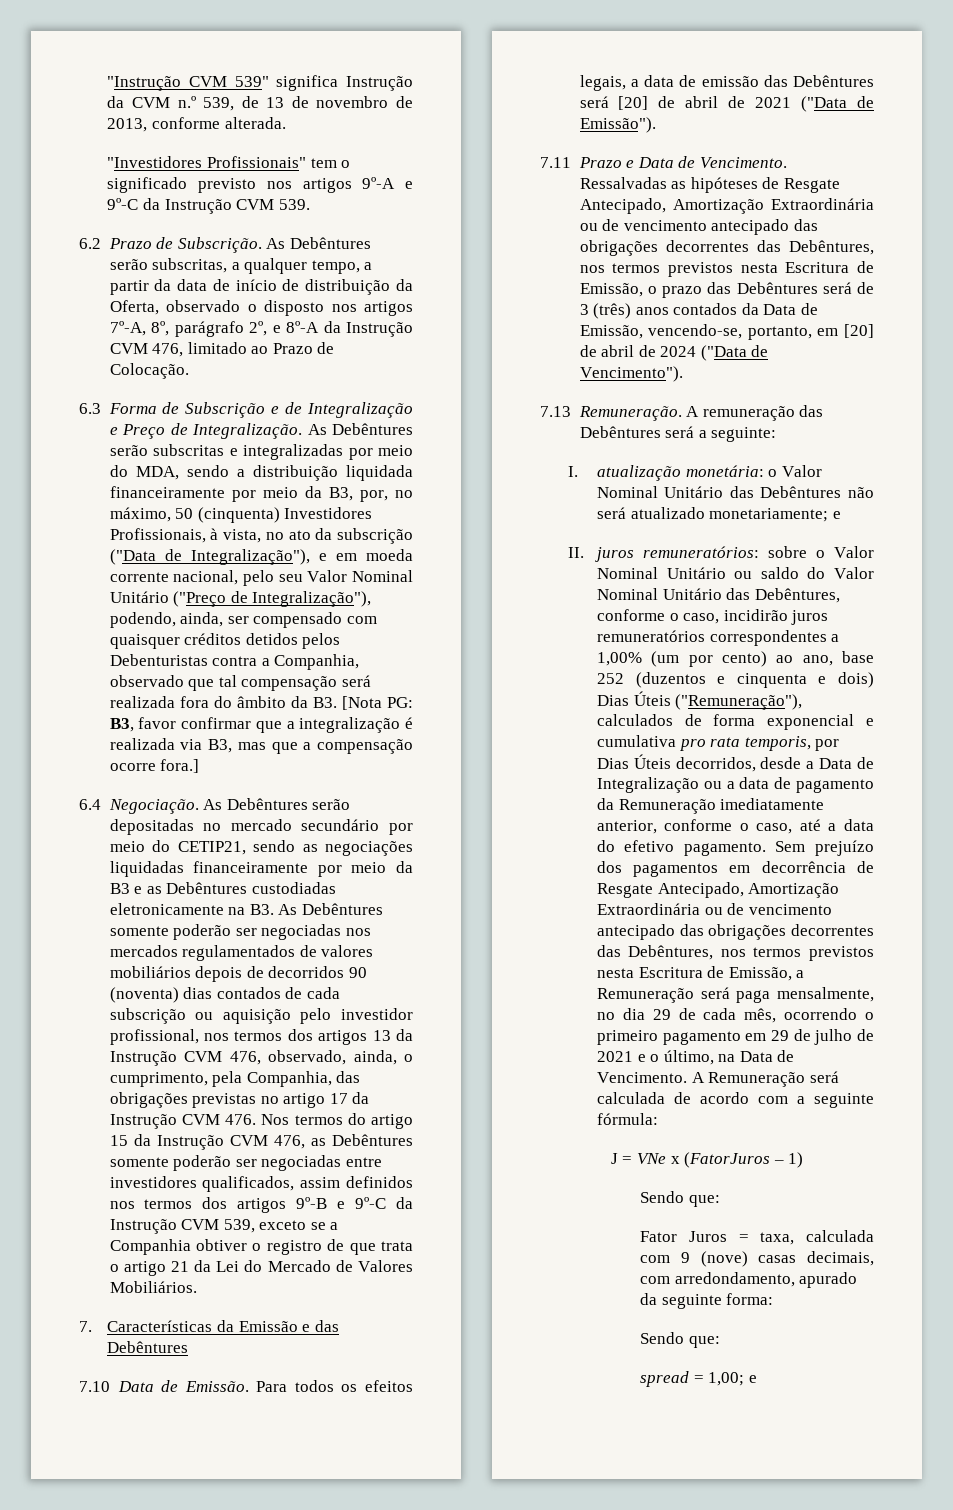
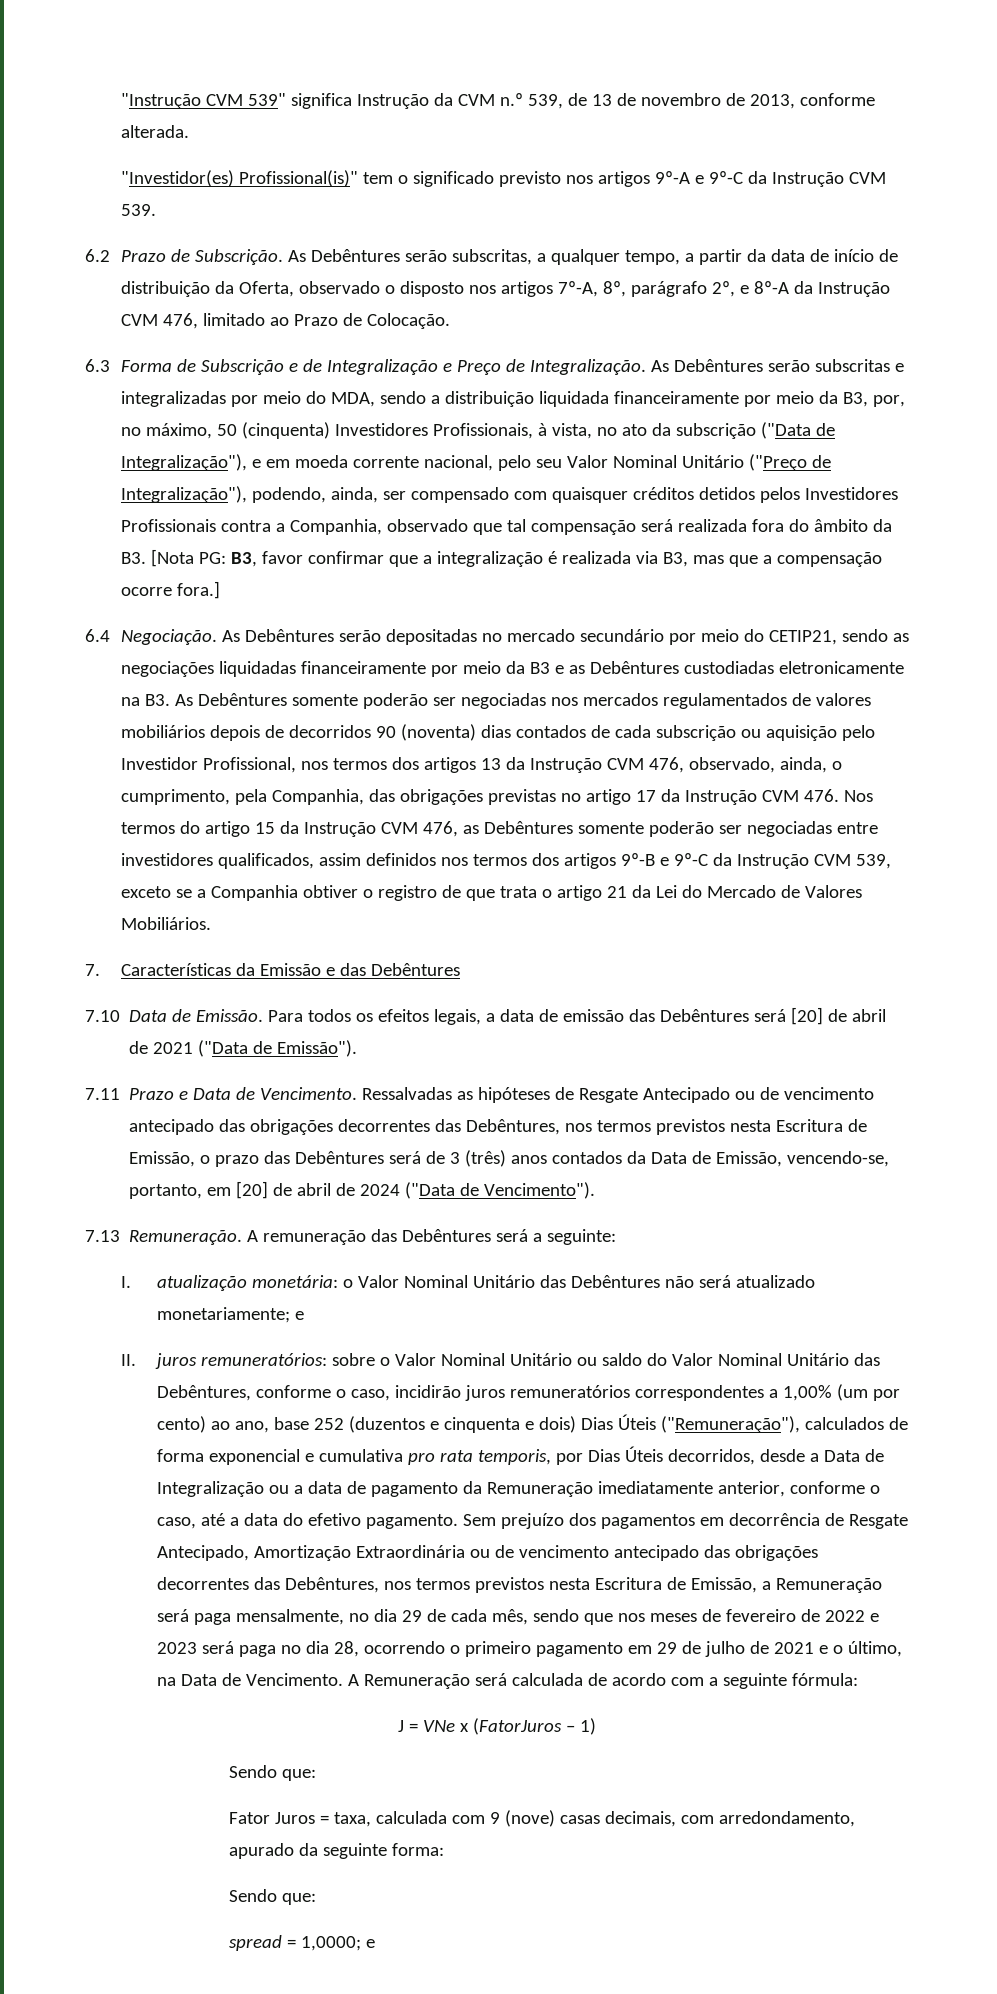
- "Investidores Profissionais" tem o significado previsto nos artigos 9º-A e 9º-C da Instrução CVM 539.
+ "Investidor(es) Profissional(is)" tem o significado previsto nos artigos 9º-A e 9º-C da Instrução CVM 539.
- As Debêntures serão subscritas e integralizadas por meio do MDA, sendo a distribuição liquidada financeiramente por meio da B3, por, no máximo, 50 (cinquenta) Investidores Profissionais, à vista, no ato da subscrição ("Data de Integralização"), e em moeda corrente nacional, pelo seu Valor Nominal Unitário ("Preço de Integralização"), podendo, ainda, ser compensado com quaisquer créditos detidos pelos Debenturistas contra a Companhia, observado que tal compensação será realizada fora do âmbito da B3. [Nota PG:
+ As Debêntures serão subscritas e integralizadas por meio do MDA, sendo a distribuição liquidada financeiramente por meio da B3, por, no máximo, 50 (cinquenta) Investidores Profissionais, à vista, no ato da subscrição ("Data de Integralização"), e em moeda corrente nacional, pelo seu Valor Nominal Unitário ("Preço de Integralização"), podendo, ainda, ser compensado com quaisquer créditos detidos pelos Investidores Profissionais contra a Companhia, observado que tal compensação será realizada fora do âmbito da B3. [Nota PG:
- As Debêntures serão depositadas no mercado secundário por meio do CETIP21, sendo as negociações liquidadas financeiramente por meio da B3 e as Debêntures custodiadas eletronicamente na B3. As Debêntures somente poderão ser negociadas nos mercados regulamentados de valores mobiliários depois de decorridos 90 (noventa) dias contados de cada subscrição ou aquisição pelo investidor profissional, nos termos dos artigos 13 da Instrução CVM 476, observado, ainda, o cumprimento, pela Companhia, das obrigações previstas no artigo 17 da Instrução CVM 476. Nos termos do artigo 15 da Instrução CVM 476, as Debêntures somente poderão ser negociadas entre investidores qualificados, assim definidos nos termos dos artigos 9º-B e 9º-C da Instrução CVM 539, exceto se a Companhia obtiver o registro de que trata o artigo 21 da Lei do Mercado de Valores Mobiliários.
+ As Debêntures serão depositadas no mercado secundário por meio do CETIP21, sendo as negociações liquidadas financeiramente por meio da B3 e as Debêntures custodiadas eletronicamente na B3. As Debêntures somente poderão ser negociadas nos mercados regulamentados de valores mobiliários depois de decorridos 90 (noventa) dias contados de cada subscrição ou aquisição pelo Investidor Profissional, nos termos dos artigos 13 da Instrução CVM 476, observado, ainda, o cumprimento, pela Companhia, das obrigações previstas no artigo 17 da Instrução CVM 476. Nos termos do artigo 15 da Instrução CVM 476, as Debêntures somente poderão ser negociadas entre investidores qualificados, assim definidos nos termos dos artigos 9º-B e 9º-C da Instrução CVM 539, exceto se a Companhia obtiver o registro de que trata o artigo 21 da Lei do Mercado de Valores Mobiliários.
- Ressalvadas as hipóteses de Resgate Antecipado, Amortização Extraordinária ou de vencimento antecipado das obrigações decorrentes das Debêntures, nos termos previstos nesta Escritura de Emissão, o prazo das Debêntures será de 3 (três) anos contados da Data de Emissão, vencendo-se, portanto, em [20] de abril de 2024 ("Data de Vencimento").
+ Ressalvadas as hipóteses de Resgate Antecipado ou de vencimento antecipado das obrigações decorrentes das Debêntures, nos termos previstos nesta Escritura de Emissão, o prazo das Debêntures será de 3 (três) anos contados da Data de Emissão, vencendo-se, portanto, em [20] de abril de 2024 ("Data de Vencimento").
- Sem prejuízo dos pagamentos em decorrência de Resgate Antecipado, Amortização Extraordinária ou de vencimento antecipado das obrigações decorrentes das Debêntures, nos termos previstos nesta Escritura de Emissão, a Remuneração será paga mensalmente, no dia 29 de cada mês, ocorrendo o primeiro pagamento em 29 de julho de 2021 e o último, na Data de Vencimento.
+ Sem prejuízo dos pagamentos em decorrência de Resgate Antecipado, Amortização Extraordinária ou de vencimento antecipado das obrigações decorrentes das Debêntures, nos termos previstos nesta Escritura de Emissão, a Remuneração será paga mensalmente, no dia 29 de cada mês, sendo que nos meses de fevereiro de 2022 e 2023 será paga no dia 28, ocorrendo o primeiro pagamento em 29 de julho de 2021 e o último, na Data de Vencimento.
- spread = 1,00; e
+ spread = 1,0000; e

